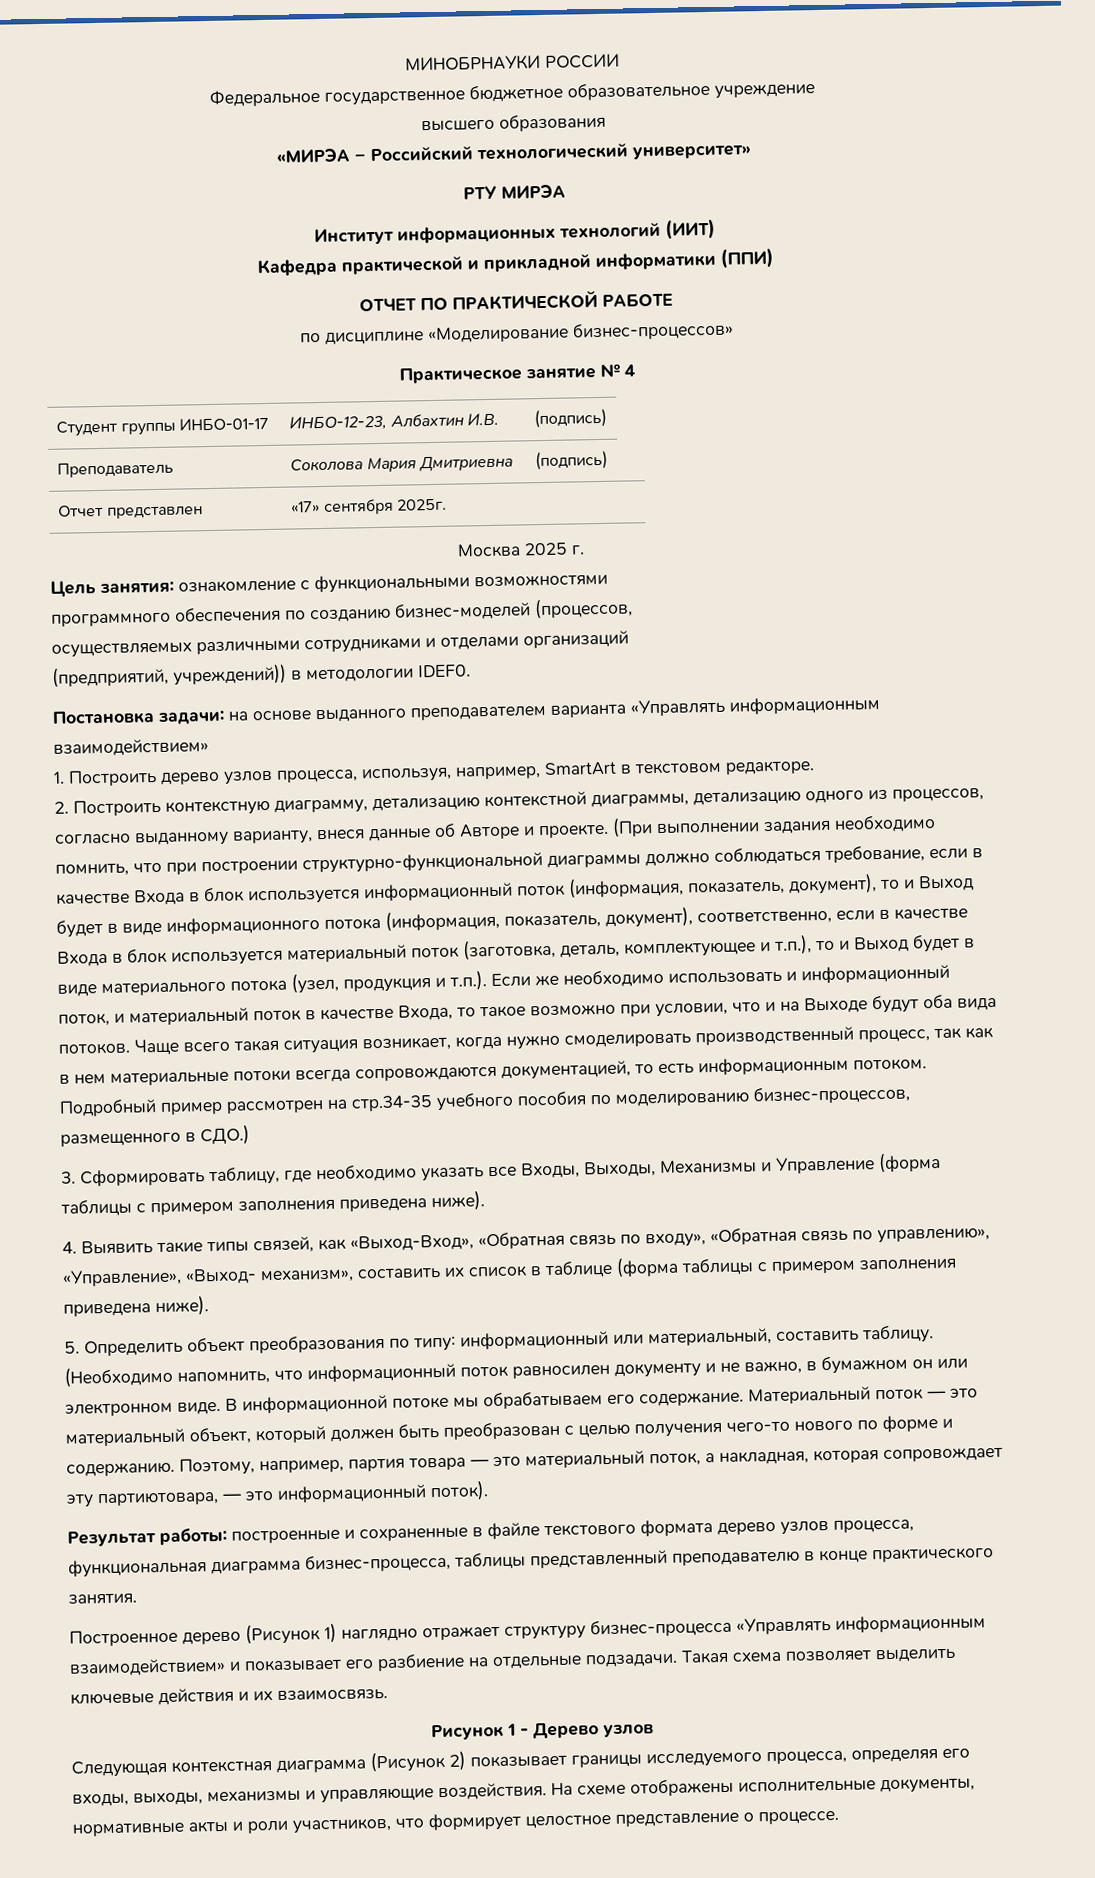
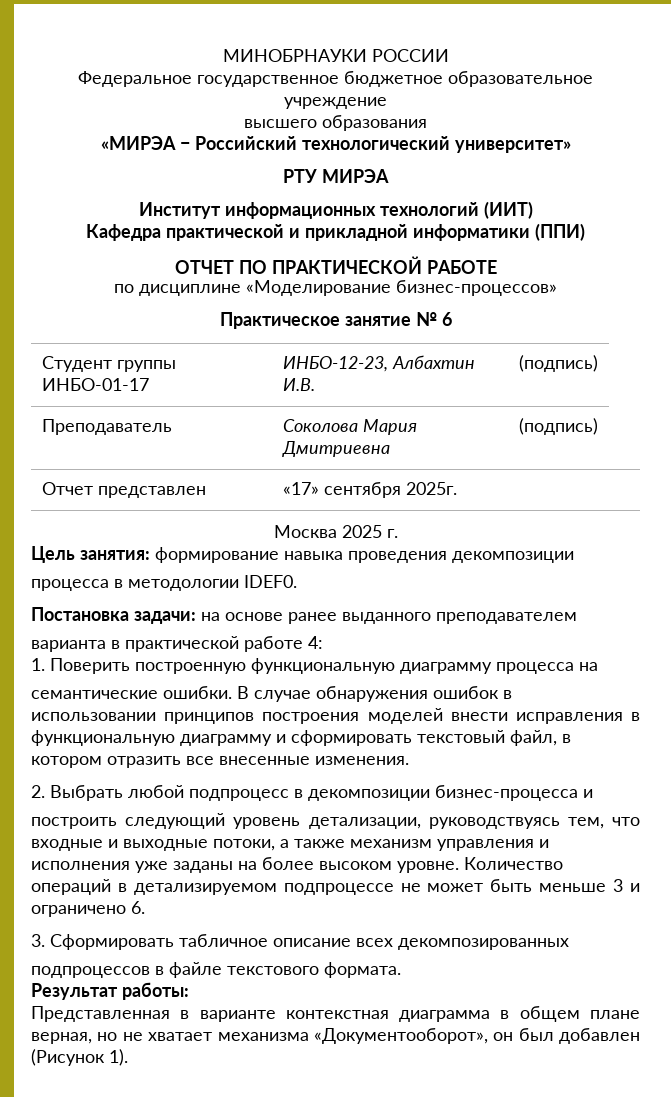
- Практическое занятие № 4
+ Практическое занятие № 6
- Цель занятия: ознакомление с функциональными возможностями
- программного обеспечения по созданию бизнес-моделей (процессов,
- осуществляемых различными сотрудниками и отделами организаций
- (предприятий, учреждений)) в методологии IDEF0.
+ Цель занятия: формирование навыка проведения декомпозиции
+ процесса в методологии IDEF0.
- Постановка задачи: на основе выданного преподавателем варианта «Управлять информационным взаимодействием»
- 1. Построить дерево узлов процесса, используя, например, SmartArt в текстовом редакторе.
- 2. Построить контекстную диаграмму, детализацию контекстной диаграммы, детализацию одного из процессов, согласно выданному варианту, внеся данные об Авторе и проекте. (При выполнении задания необходимо помнить, что при построении структурно-функциональной диаграммы должно соблюдаться требование, если в качестве Входа в блок используется информационный поток (информация, показатель, документ), то и Выход будет в виде информационного потока (информация, показатель, документ), соответственно, если в качестве Входа в блок используется материальный поток (заготовка, деталь, комплектующее и т.п.), то и Выход будет в виде материального потока (узел, продукция и т.п.). Если же необходимо использовать и информационный поток, и материальный поток в качестве Входа, то такое возможно при условии, что и на Выходе будут оба вида потоков. Чаще всего такая ситуация возникает, когда нужно смоделировать производственный процесс, так как в нем материальные потоки всегда сопровождаются документацией, то есть информационным потоком. Подробный пример рассмотрен на стр.34-35 учебного пособия по моделированию бизнес-процессов, размещенного в СДО.)
- 3. Сформировать таблицу, где необходимо указать все Входы, Выходы, Механизмы и Управление (форма таблицы с примером заполнения приведена ниже).
- 4. Выявить такие типы связей, как «Выход-Вход», «Обратная связь по входу», «Обратная связь по управлению», «Управление», «Выход- механизм», составить их список в таблице (форма таблицы с примером заполнения приведена ниже).
- 5. Определить объект преобразования по типу: информационный или материальный, составить таблицу. (Необходимо напомнить, что информационный поток равносилен документу и не важно, в бумажном он или электронном виде. В информационной потоке мы обрабатываем его содержание. Материальный поток — это материальный объект, который должен быть преобразован с целью получения чего-то нового по форме и содержанию. Поэтому, например, партия товара — это материальный поток, а накладная, которая сопровождает эту партиютовара, — это информационный поток).
- Результат работы: построенные и сохраненные в файле текстового формата дерево узлов процесса, функциональная диаграмма бизнес-процесса, таблицы представленный преподавателю в конце практического занятия.
- Построенное дерево (Рисунок 1) наглядно отражает структуру бизнес-процесса «Управлять информационным взаимодействием» и показывает его разбиение на отдельные подзадачи. Такая схема позволяет выделить ключевые действия и их взаимосвязь.
- Рисунок 1 - Дерево узлов
- Следующая контекстная диаграмма (Рисунок 2) показывает границы исследуемого процесса, определяя его входы, выходы, механизмы и управляющие воздействия. На схеме отображены исполнительные документы, нормативные акты и роли участников, что формирует целостное представление о процессе.
+ Постановка задачи: на основе ранее выданного преподавателем
+ варианта в практической работе 4:
+ 1. Поверить построенную функциональную диаграмму процесса на
+ семантические ошибки. В случае обнаружения ошибок в использовании принципов построения моделей внести исправления в функциональную диаграмму и сформировать текстовый файл, в котором отразить все внесенные изменения.
+ 2. Выбрать любой подпроцесс в декомпозиции бизнес-процесса и
+ построить следующий уровень детализации, руководствуясь тем, что входные и выходные потоки, а также механизм управления и исполнения уже заданы на более высоком уровне. Количество операций в детализируемом подпроцессе не может быть меньше 3 и ограничено 6.
+ 3. Сформировать табличное описание всех декомпозированных
+ подпроцессов в файле текстового формата.
+ Результат работы:
+ Представленная в варианте контекстная диаграмма в общем плане верная, но не хватает механизма «Документооборот», он был добавлен (Рисунок 1).

